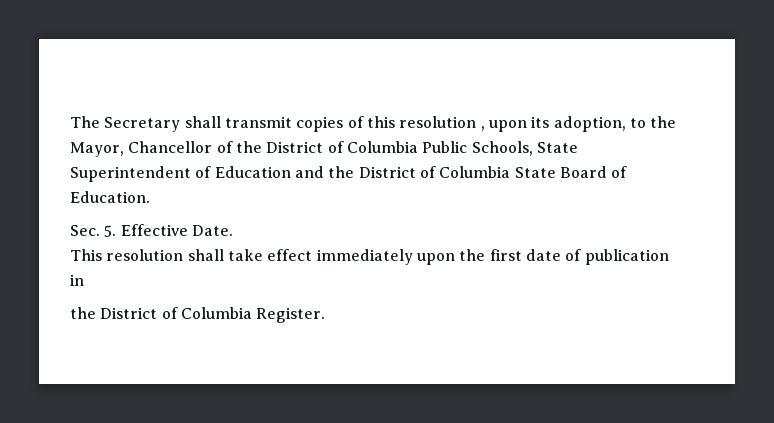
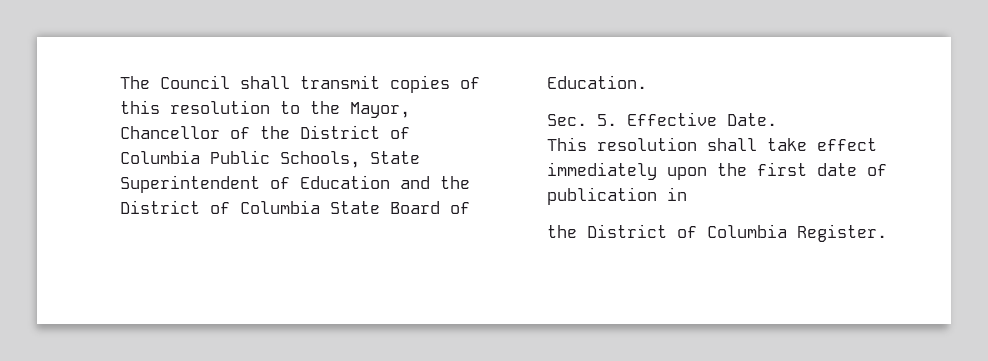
- The Secretary shall transmit copies of this resolution , upon its adoption, to the Mayor, Chancellor of the District of Columbia Public Schools, State Superintendent of Education and the District of Columbia State Board of Education.
+ The Council shall transmit copies of this resolution to the Mayor, Chancellor of the District of Columbia Public Schools, State Superintendent of Education and the District of Columbia State Board of Education.

